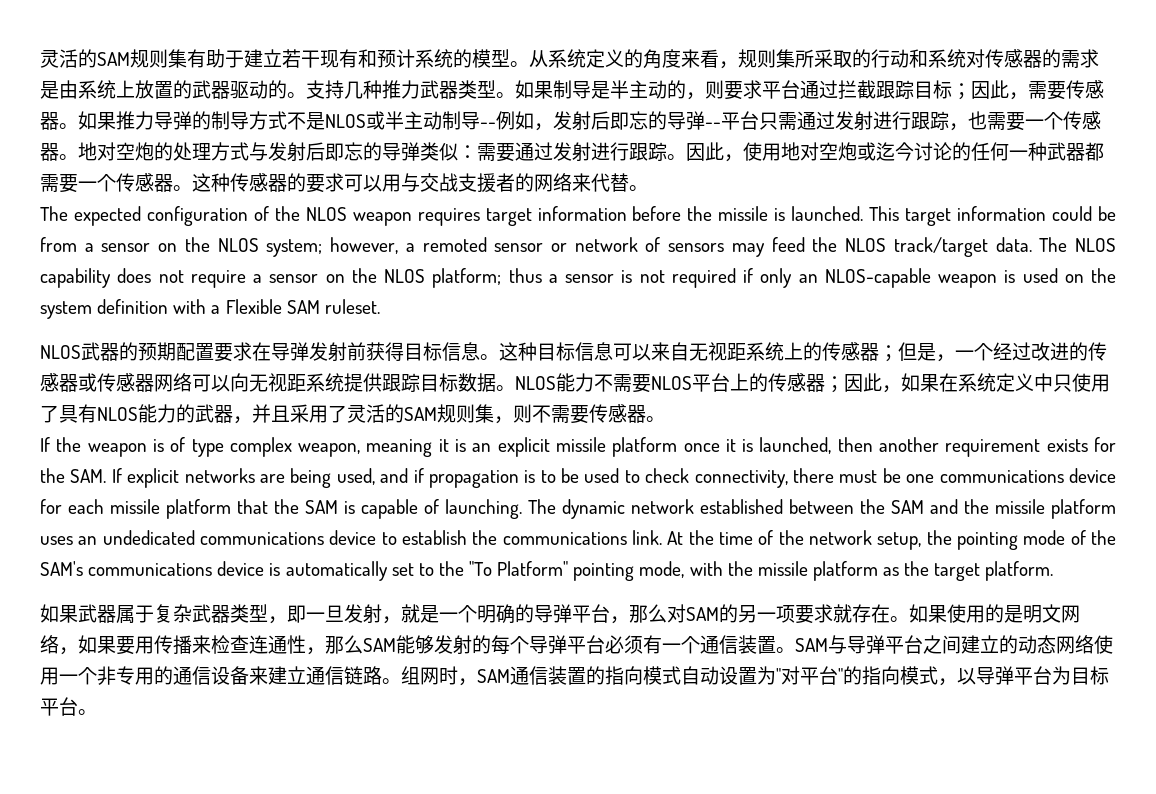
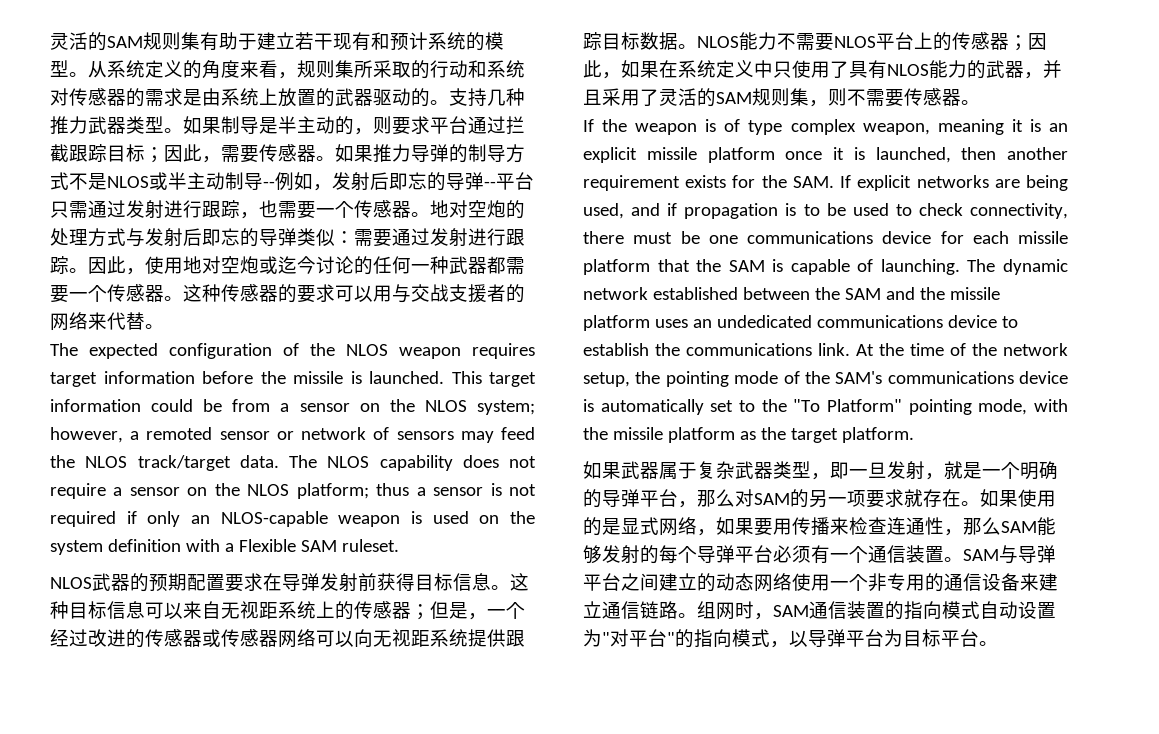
- 如果使用的是明文网络，如果要用传播来检查连通性，那么SAM能够发射的每个导弹平台必须有一个通信装置。
+ 如果使用的是显式网络，如果要用传播来检查连通性，那么SAM能够发射的每个导弹平台必须有一个通信装置。

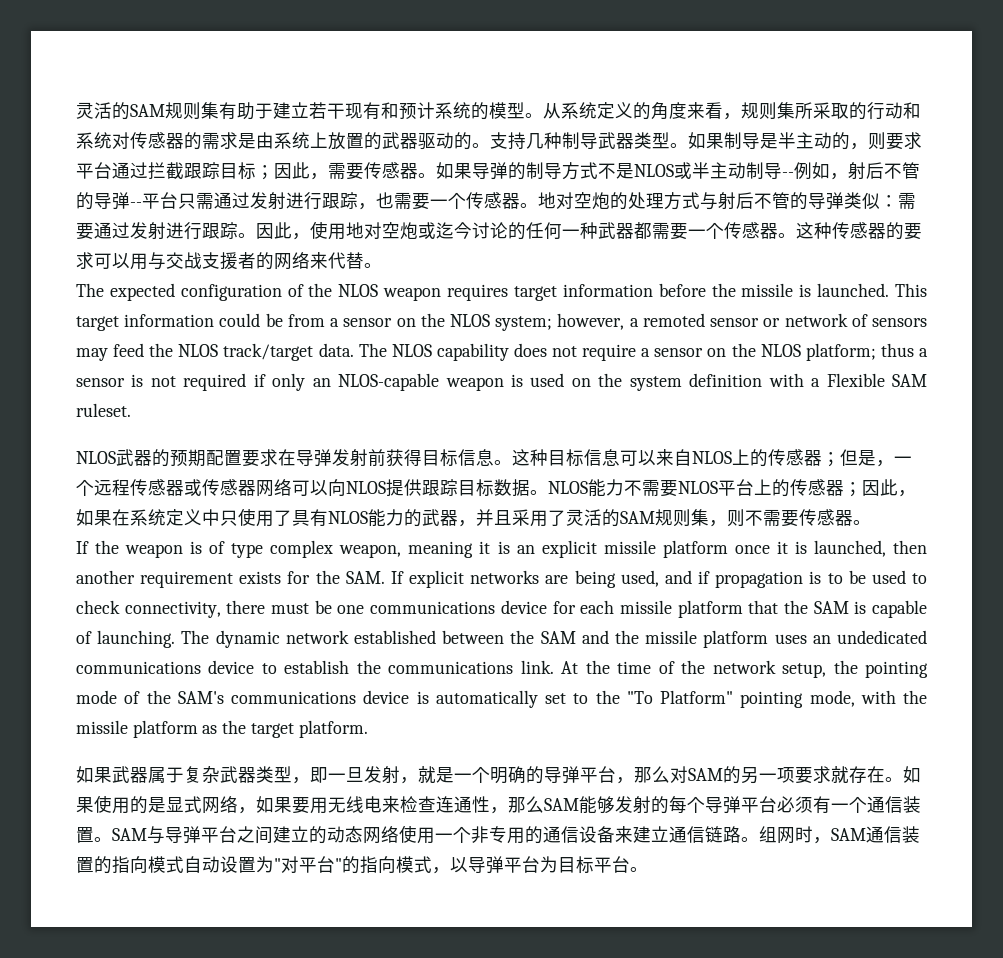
- 支持几种推力武器类型。
+ 支持几种制导武器类型。
- 如果推力导弹的制导方式不是NLOS或半主动制导--例如，发射后即忘的导弹--平台只需通过发射进行跟踪，也需要一个传感器。
+ 如果导弹的制导方式不是NLOS或半主动制导--例如，射后不管的导弹--平台只需通过发射进行跟踪，也需要一个传感器。
- 地对空炮的处理方式与发射后即忘的导弹类似：需要通过发射进行跟踪。
+ 地对空炮的处理方式与射后不管的导弹类似：需要通过发射进行跟踪。
- 这种目标信息可以来自无视距系统上的传感器；但是，一个经过改进的传感器或传感器网络可以向无视距系统提供跟踪目标数据。
+ 这种目标信息可以来自NLOS上的传感器；但是，一个远程传感器或传感器网络可以向NLOS提供跟踪目标数据。
- 如果使用的是显式网络，如果要用传播来检查连通性，那么SAM能够发射的每个导弹平台必须有一个通信装置。
+ 如果使用的是显式网络，如果要用无线电来检查连通性，那么SAM能够发射的每个导弹平台必须有一个通信装置。

